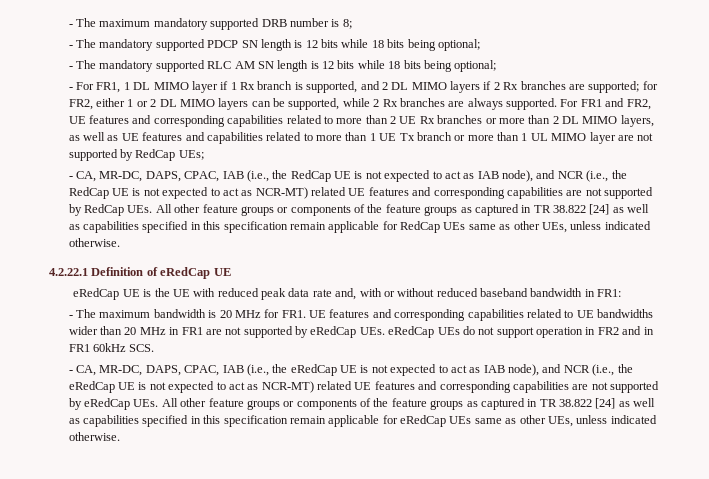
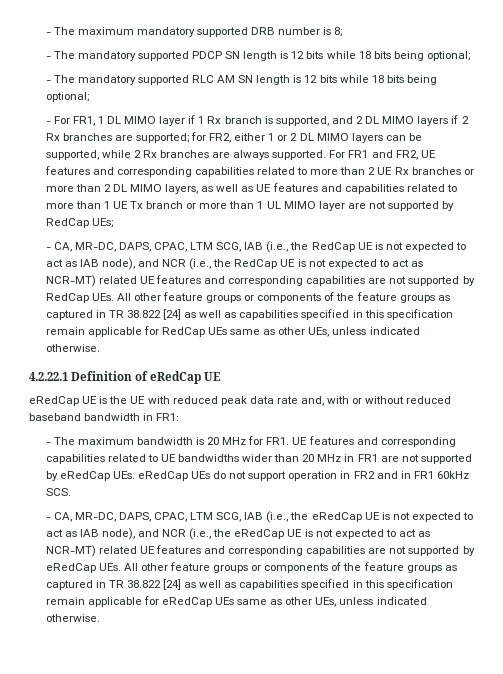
- - CA, MR-DC, DAPS, CPAC, IAB (i.e., the RedCap UE is not expected to act as IAB node), and NCR (i.e., the RedCap UE is not expected to act as NCR-MT) related UE features and corresponding capabilities are not supported by RedCap UEs. All other feature groups or components of the feature groups as captured in TR 38.822 [24] as well as capabilities specified in this specification remain applicable for RedCap UEs same as other UEs, unless indicated otherwise.
+ - CA, MR-DC, DAPS, CPAC, LTM SCG, IAB (i.e., the RedCap UE is not expected to act as IAB node), and NCR (i.e., the RedCap UE is not expected to act as NCR-MT) related UE features and corresponding capabilities are not supported by RedCap UEs. All other feature groups or components of the feature groups as captured in TR 38.822 [24] as well as capabilities specified in this specification remain applicable for RedCap UEs same as other UEs, unless indicated otherwise.
- - CA, MR-DC, DAPS, CPAC, IAB (i.e., the eRedCap UE is not expected to act as IAB node), and NCR (i.e., the eRedCap UE is not expected to act as NCR-MT) related UE features and corresponding capabilities are not supported by eRedCap UEs. All other feature groups or components of the feature groups as captured in TR 38.822 [24] as well as capabilities specified in this specification remain applicable for eRedCap UEs same as other UEs, unless indicated otherwise.
+ - CA, MR-DC, DAPS, CPAC, LTM SCG, IAB (i.e., the eRedCap UE is not expected to act as IAB node), and NCR (i.e., the eRedCap UE is not expected to act as NCR-MT) related UE features and corresponding capabilities are not supported by eRedCap UEs. All other feature groups or components of the feature groups as captured in TR 38.822 [24] as well as capabilities specified in this specification remain applicable for eRedCap UEs same as other UEs, unless indicated otherwise.

